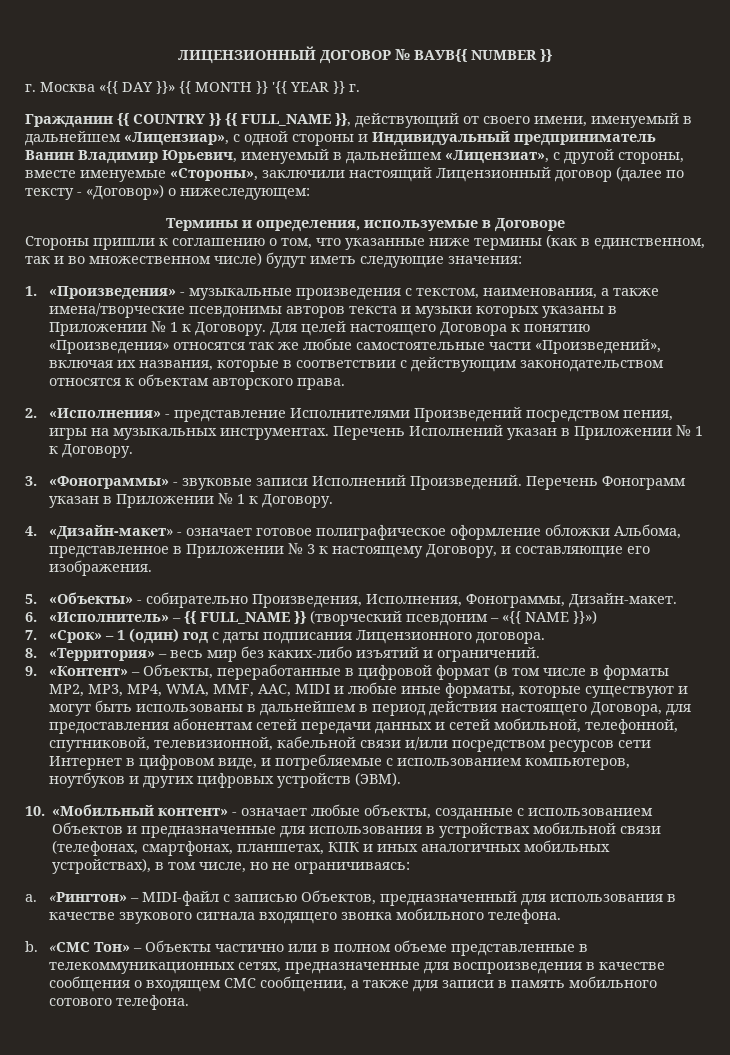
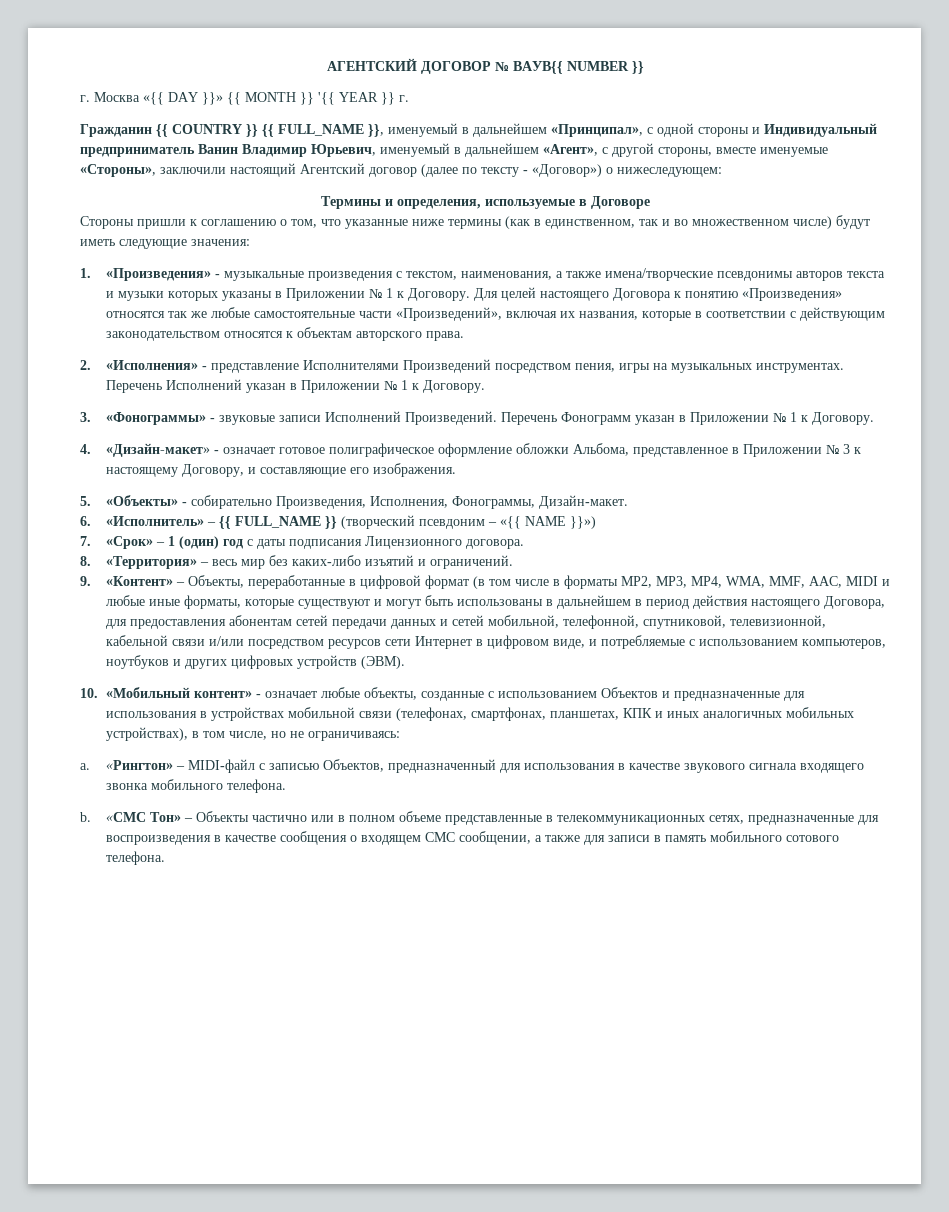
- ЛИЦЕНЗИОННЫЙ ДОГОВОР № ВАУВ{{ NUMBER }}
+ АГЕНТСКИЙ ДОГОВОР № ВАУВ{{ NUMBER }}
- Гражданин {{ COUNTRY }} {{ FULL_NAME }}, действующий от своего имени, именуемый в дальнейшем «Лицензиар», с одной стороны и Индивидуальный предприниматель Ванин Владимир Юрьевич, именуемый в дальнейшем «Лицензиат», с другой стороны, вместе именуемые «Стороны», заключили настоящий Лицензионный договор (далее по тексту - «Договор») о нижеследующем:
+ Гражданин {{ COUNTRY }} {{ FULL_NAME }}, именуемый в дальнейшем «Принципал», с одной стороны и Индивидуальный предприниматель Ванин Владимир Юрьевич, именуемый в дальнейшем «Агент», с другой стороны, вместе именуемые «Стороны», заключили настоящий Агентский договор (далее по тексту - «Договор») о нижеследующем:

